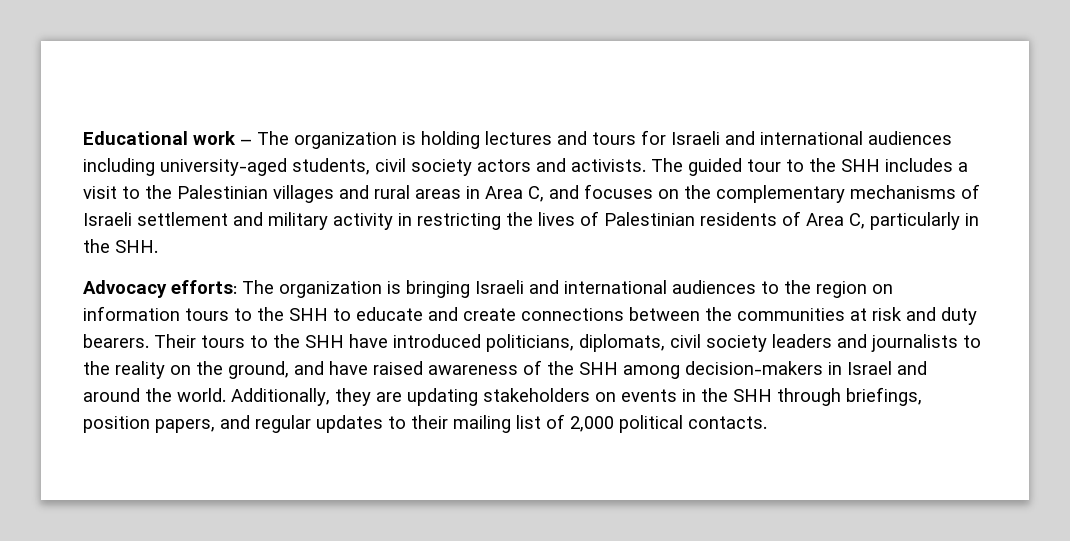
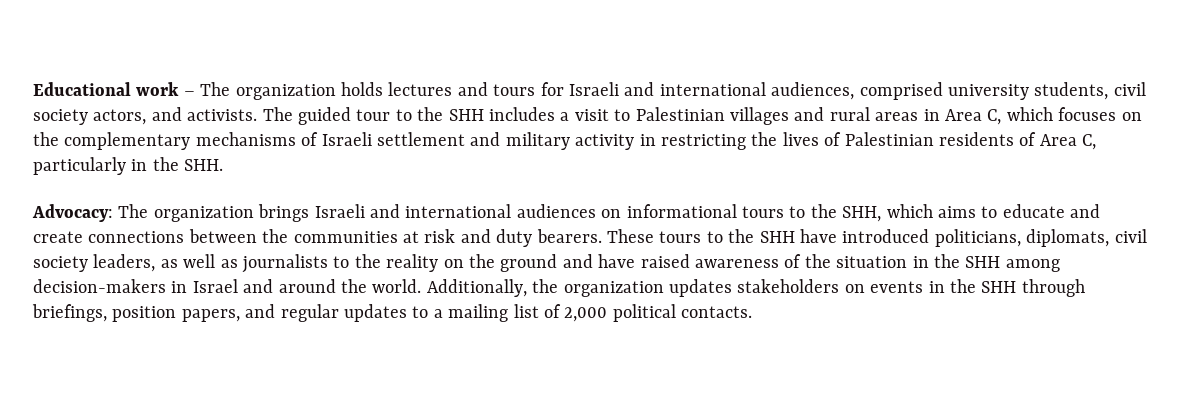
- Educational work – The organization is holding lectures and tours for Israeli and international audiences including university-aged students, civil society actors and activists.
+ Educational work – The organization holds lectures and tours for Israeli and international audiences, comprised university students, civil society actors, and activists.
- The guided tour to the SHH includes a visit to the Palestinian villages and rural areas in Area C, and focuses on the complementary mechanisms of Israeli settlement and military activity in restricting the lives of Palestinian residents of Area C, particularly in the SHH.
+ The guided tour to the SHH includes a visit to Palestinian villages and rural areas in Area C, which focuses on the complementary mechanisms of Israeli settlement and military activity in restricting the lives of Palestinian residents of Area C, particularly in the SHH.
- Advocacy efforts: The organization is bringing Israeli and international audiences to the region on information tours to the SHH to educate and create connections between the communities at risk and duty bearers.
+ Advocacy: The organization brings Israeli and international audiences on informational tours to the SHH, which aims to educate and create connections between the communities at risk and duty bearers.
- Their tours to the SHH have introduced politicians, diplomats, civil society leaders and journalists to the reality on the ground, and have raised awareness of the SHH among decision-makers in Israel and around the world.
+ These tours to the SHH have introduced politicians, diplomats, civil society leaders, as well as journalists to the reality on the ground and have raised awareness of the situation in the SHH among decision-makers in Israel and around the world.
- Additionally, they are updating stakeholders on events in the SHH through briefings, position papers, and regular updates to their mailing list of 2,000 political contacts.
+ Additionally, the organization updates stakeholders on events in the SHH through briefings, position papers, and regular updates to a mailing list of 2,000 political contacts.

